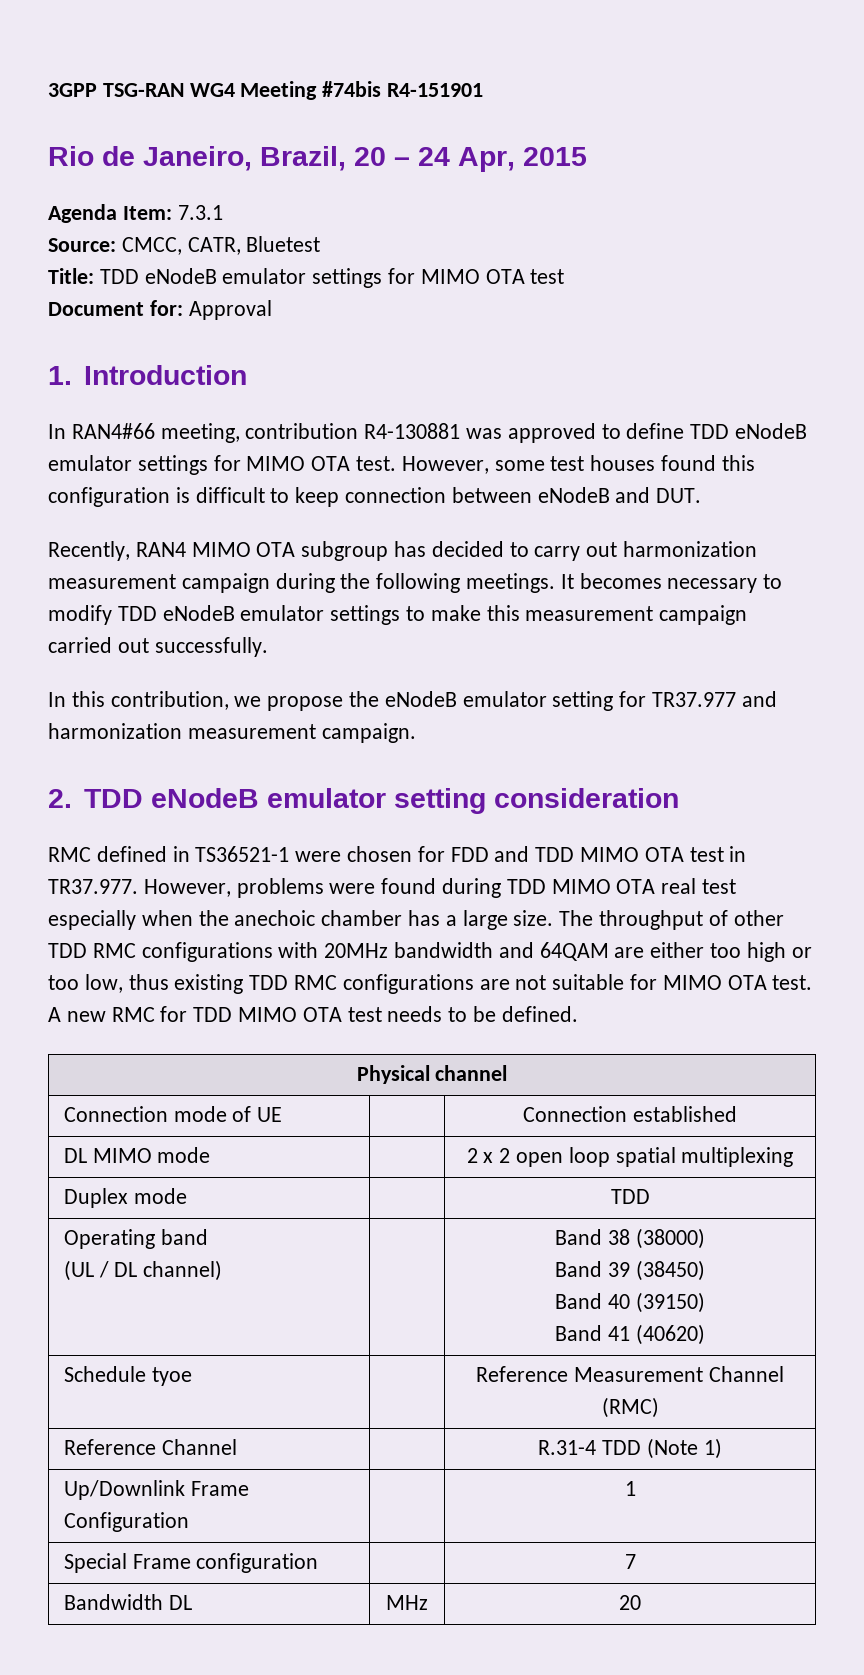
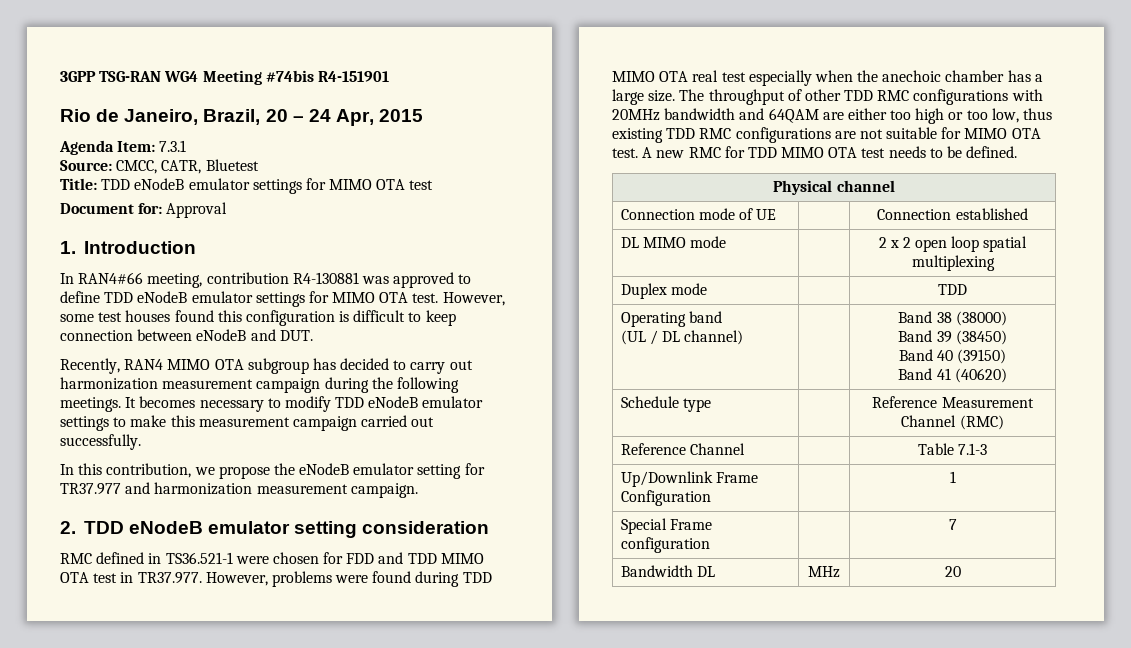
- RMC defined in TS36521-1 were chosen for FDD and TDD MIMO OTA test in TR37.977. However, problems were found during TDD MIMO OTA real test especially when the anechoic chamber has a large size.
+ RMC defined in TS36.521-1 were chosen for FDD and TDD MIMO OTA test in TR37.977. However, problems were found during TDD MIMO OTA real test especially when the anechoic chamber has a large size.
- Schedule tyoe | | Reference Measurement Channel (RMC)
+ Schedule type | | Reference Measurement Channel (RMC)
- Reference Channel | | R.31-4 TDD (Note 1)
+ Reference Channel | | Table 7.1-3

